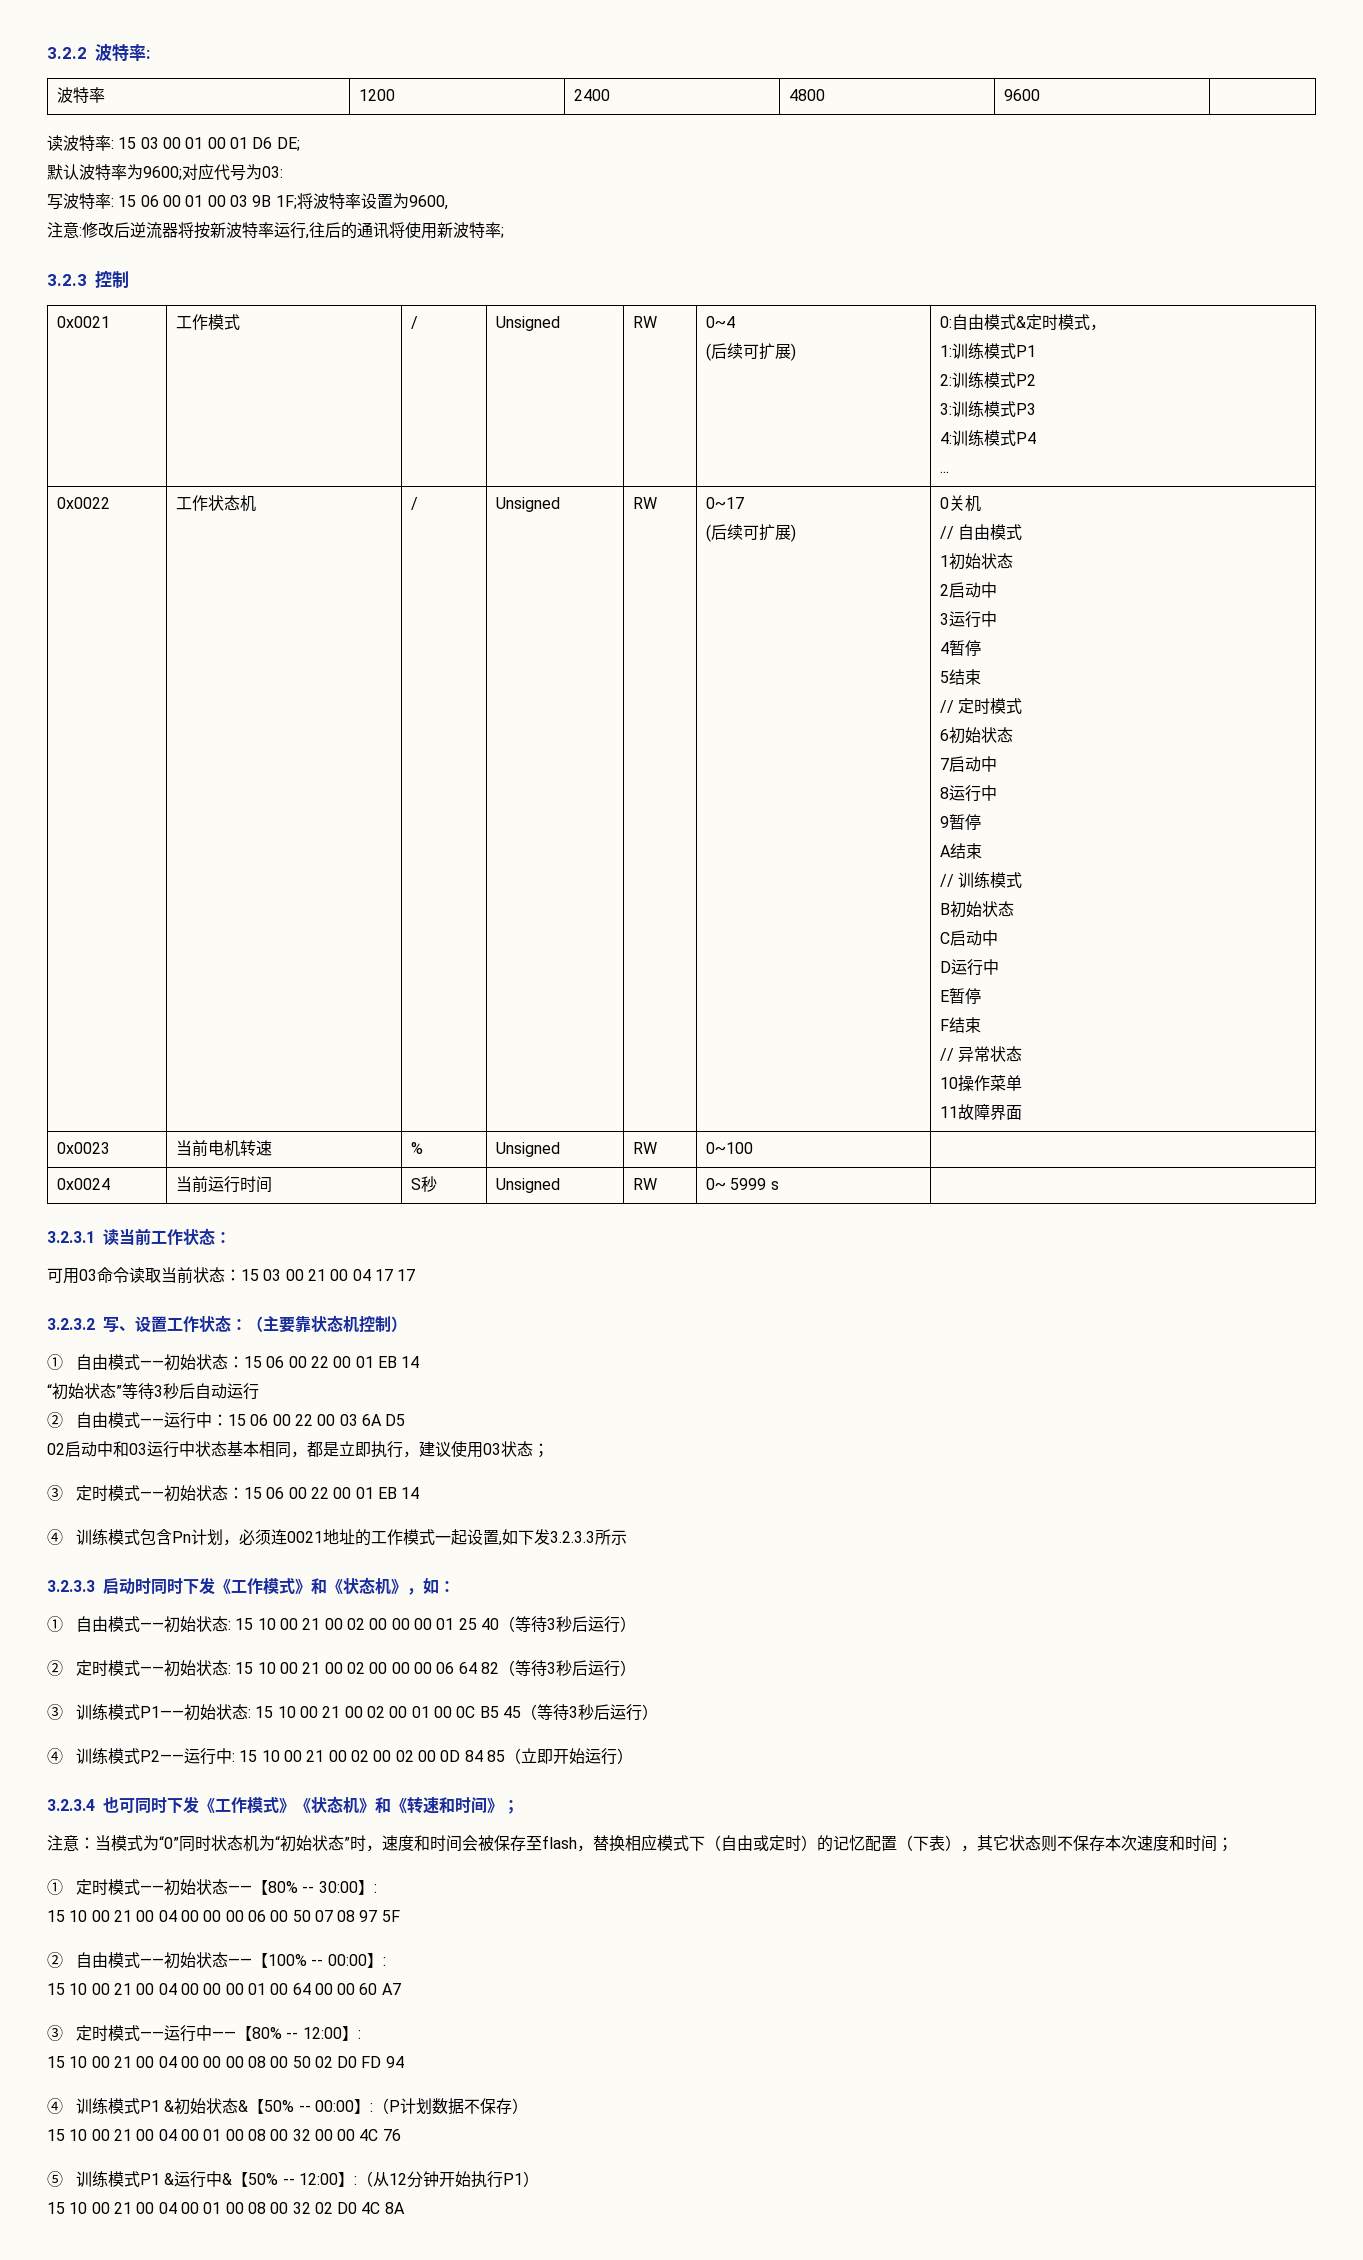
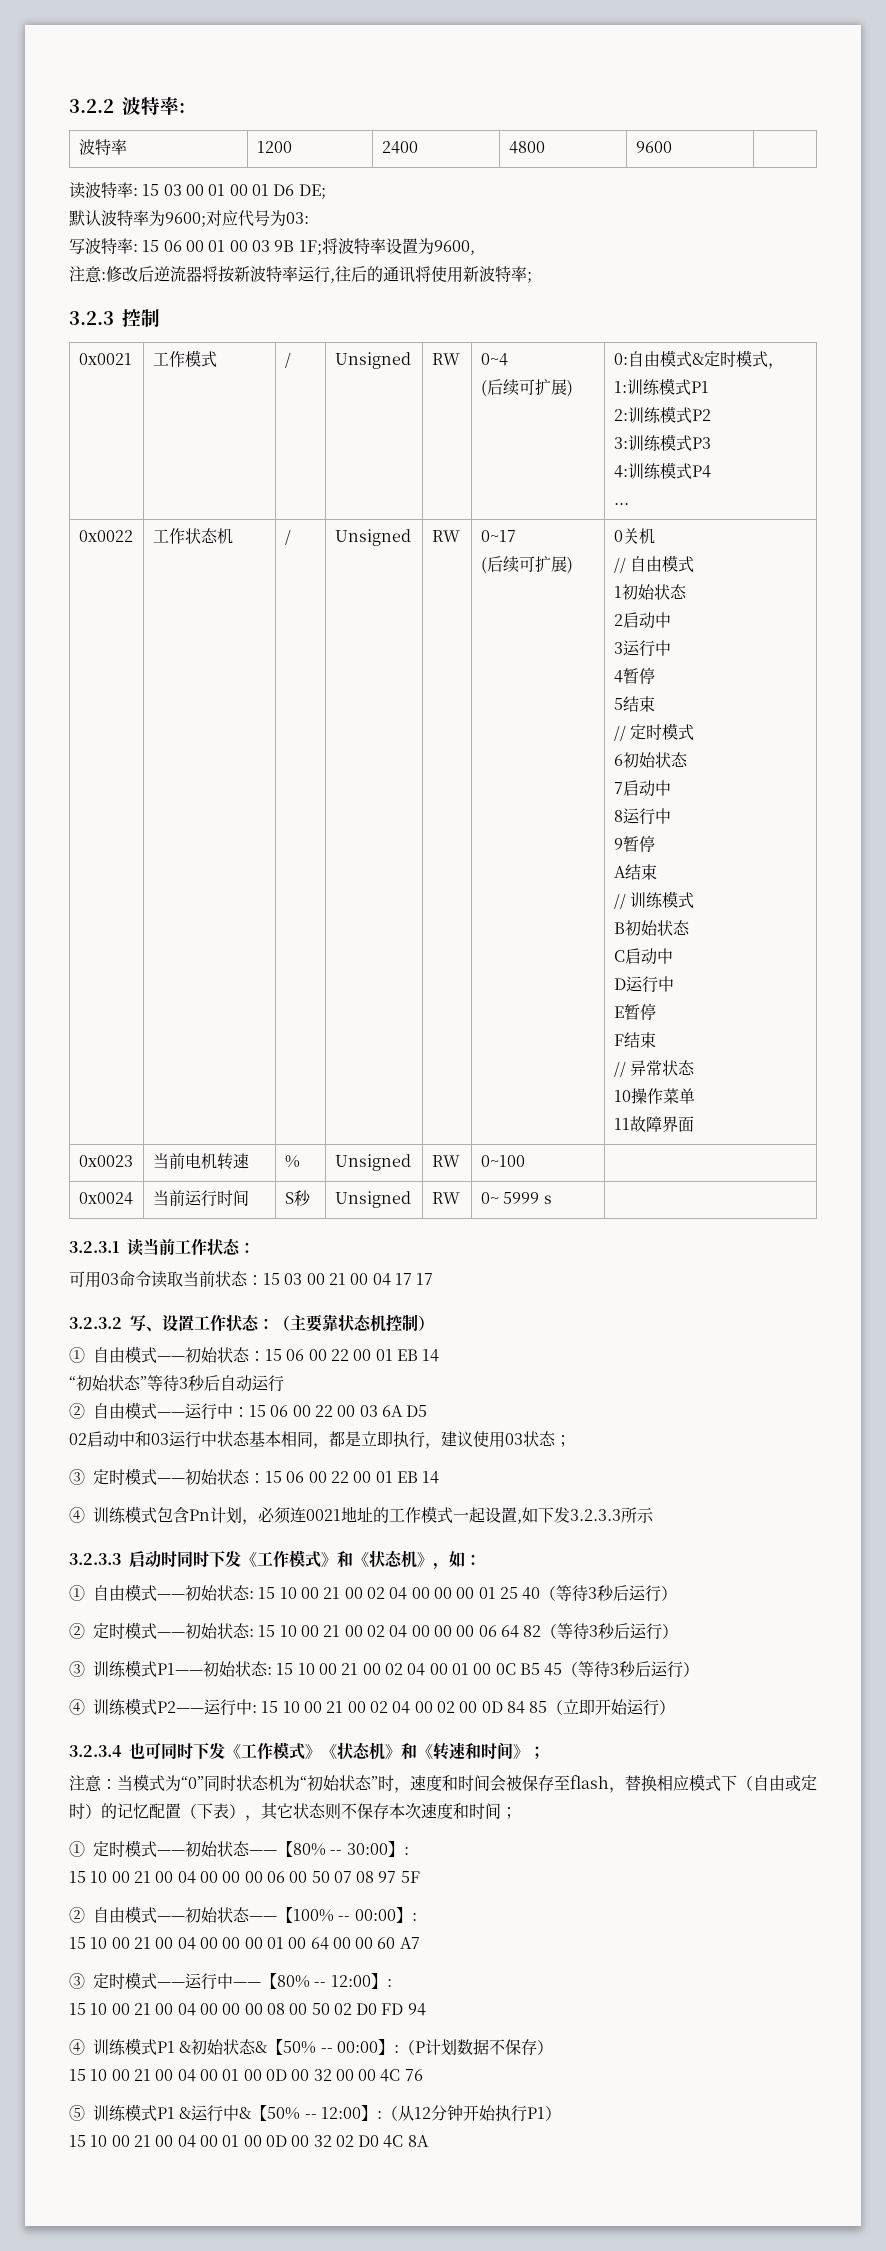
- ①自由模式——初始状态: 15 10 00 21 00 02 00 00 00 01 25 40（等待3秒后运行）
+ ①自由模式——初始状态: 15 10 00 21 00 02 04 00 00 00 01 25 40（等待3秒后运行）
- ②定时模式——初始状态: 15 10 00 21 00 02 00 00 00 06 64 82（等待3秒后运行）
+ ②定时模式——初始状态: 15 10 00 21 00 02 04 00 00 00 06 64 82（等待3秒后运行）
- ③训练模式P1——初始状态: 15 10 00 21 00 02 00 01 00 0C B5 45（等待3秒后运行）
+ ③训练模式P1——初始状态: 15 10 00 21 00 02 04 00 01 00 0C B5 45（等待3秒后运行）
- ④训练模式P2——运行中: 15 10 00 21 00 02 00 02 00 0D 84 85（立即开始运行）
+ ④训练模式P2——运行中: 15 10 00 21 00 02 04 00 02 00 0D 84 85（立即开始运行）
- 15 10 00 21 00 04 00 01 00 08 00 32 00 00 4C 76
+ 15 10 00 21 00 04 00 01 00 0D 00 32 00 00 4C 76
- 15 10 00 21 00 04 00 01 00 08 00 32 02 D0 4C 8A
+ 15 10 00 21 00 04 00 01 00 0D 00 32 02 D0 4C 8A

